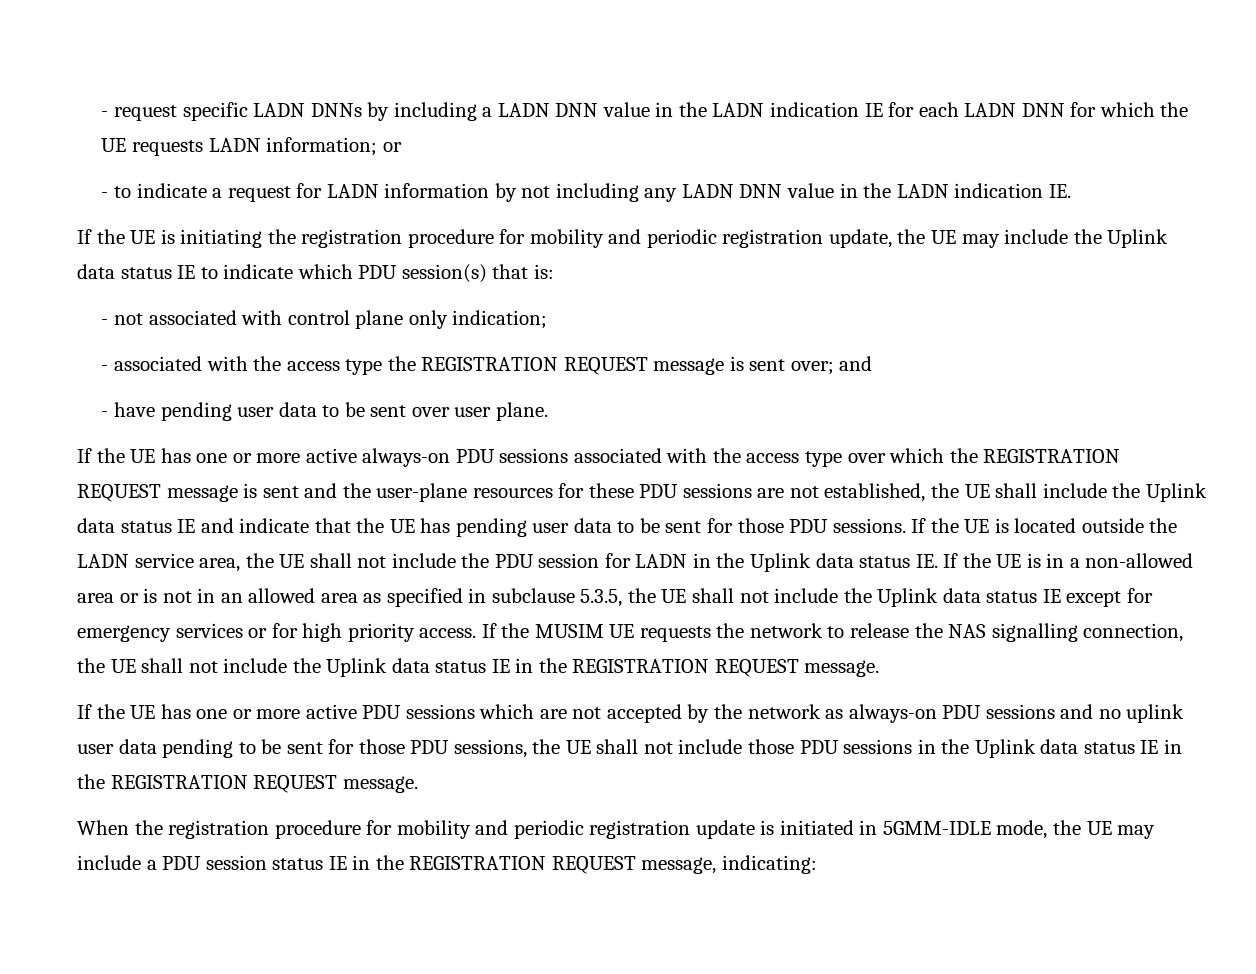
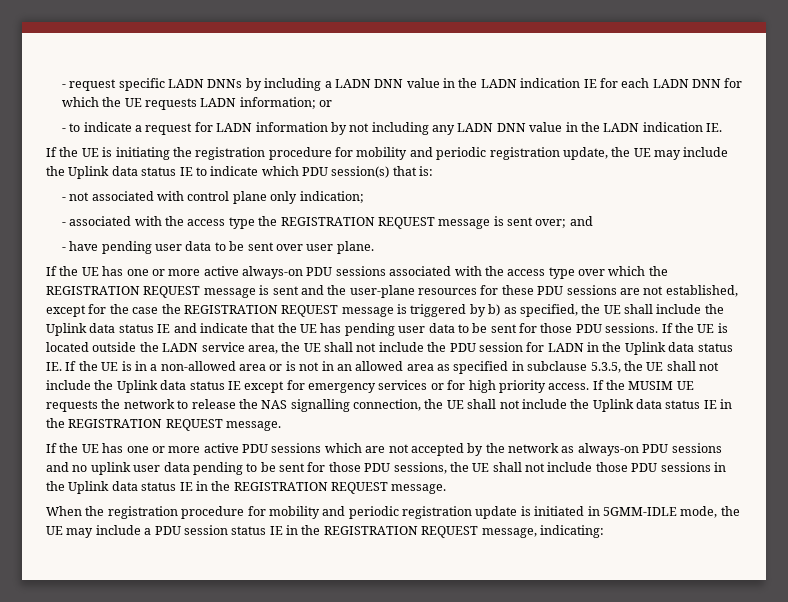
- If the UE has one or more active always-on PDU sessions associated with the access type over which the REGISTRATION REQUEST message is sent and the user-plane resources for these PDU sessions are not established, the UE shall include the Uplink data status IE and indicate that the UE has pending user data to be sent for those PDU sessions.
+ If the UE has one or more active always-on PDU sessions associated with the access type over which the REGISTRATION REQUEST message is sent and the user-plane resources for these PDU sessions are not established, except for the case the REGISTRATION REQUEST message is triggered by b) as specified, the UE shall include the Uplink data status IE and indicate that the UE has pending user data to be sent for those PDU sessions.

